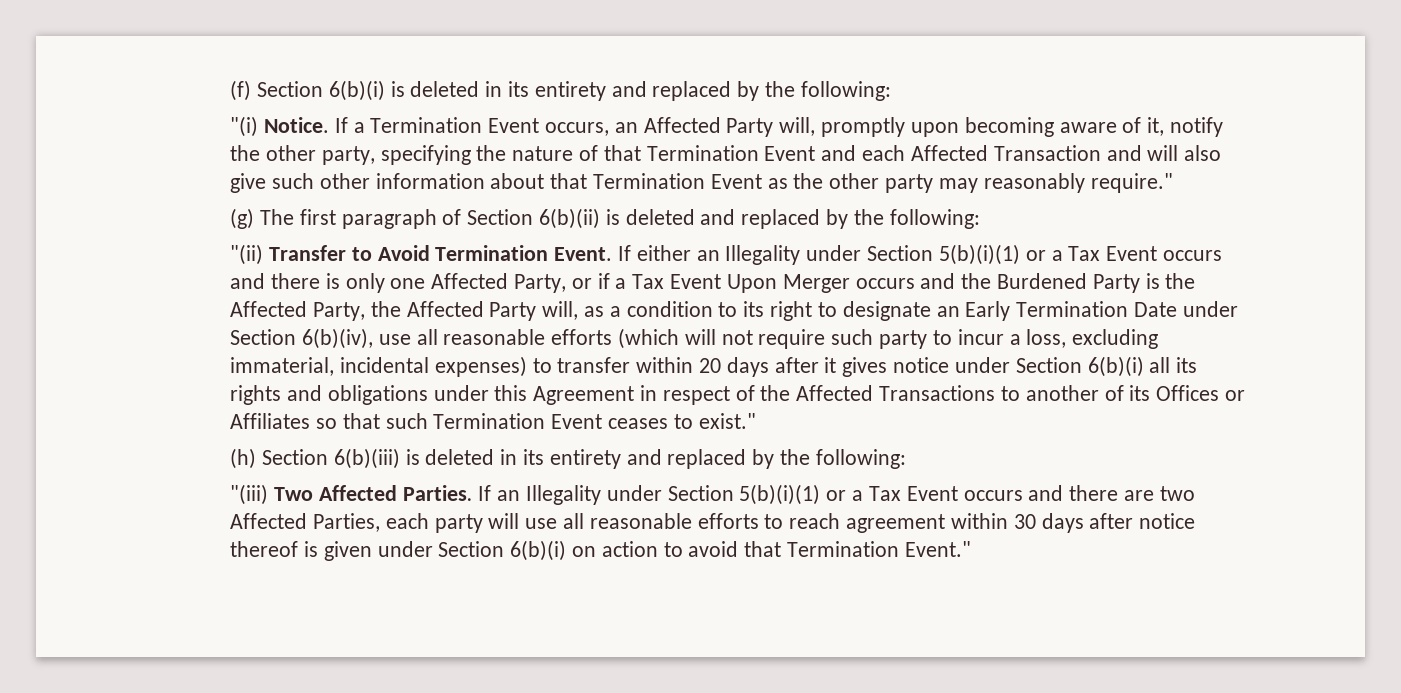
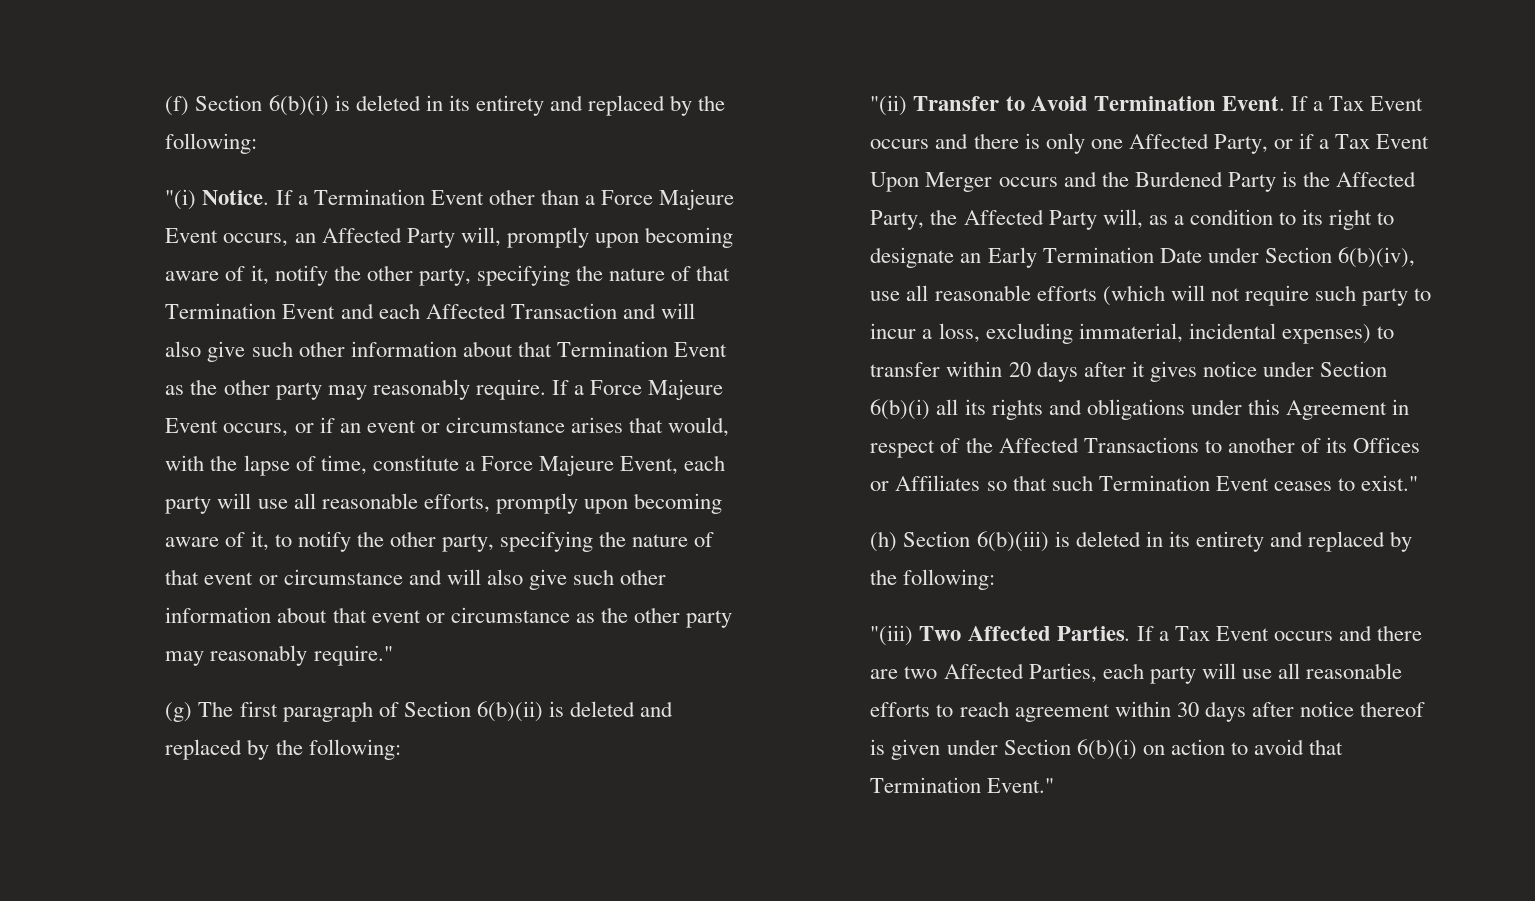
- If a Termination Event occurs, an Affected Party will, promptly upon becoming aware of it, notify the other party, specifying the nature of that Termination Event and each Affected Transaction and will also give such other information about that Termination Event as the other party may reasonably require."
+ If a Termination Event other than a Force Majeure Event occurs, an Affected Party will, promptly upon becoming aware of it, notify the other party, specifying the nature of that Termination Event and each Affected Transaction and will also give such other information about that Termination Event as the other party may reasonably require. If a Force Majeure Event occurs, or if an event or circumstance arises that would, with the lapse of time, constitute a Force Majeure Event, each party will use all reasonable efforts, promptly upon becoming aware of it, to notify the other party, specifying the nature of that event or circumstance and will also give such other information about that event or circumstance as the other party may reasonably require."
- If either an Illegality under Section 5(b)(i)(1) or a Tax Event occurs and there is only one Affected Party, or if a Tax Event Upon Merger occurs and the Burdened Party is the Affected Party, the Affected Party will, as a condition to its right to designate an Early Termination Date under Section 6(b)(iv), use all reasonable efforts (which will not require such party to incur a loss, excluding immaterial, incidental expenses) to transfer within 20 days after it gives notice under Section 6(b)(i) all its rights and obligations under this Agreement in respect of the Affected Transactions to another of its Offices or Affiliates so that such Termination Event ceases to exist."
+ If a Tax Event occurs and there is only one Affected Party, or if a Tax Event Upon Merger occurs and the Burdened Party is the Affected Party, the Affected Party will, as a condition to its right to designate an Early Termination Date under Section 6(b)(iv), use all reasonable efforts (which will not require such party to incur a loss, excluding immaterial, incidental expenses) to transfer within 20 days after it gives notice under Section 6(b)(i) all its rights and obligations under this Agreement in respect of the Affected Transactions to another of its Offices or Affiliates so that such Termination Event ceases to exist."
- If an Illegality under Section 5(b)(i)(1) or a Tax Event occurs and there are two Affected Parties, each party will use all reasonable efforts to reach agreement within 30 days after notice thereof is given under Section 6(b)(i) on action to avoid that Termination Event."
+ If a Tax Event occurs and there are two Affected Parties, each party will use all reasonable efforts to reach agreement within 30 days after notice thereof is given under Section 6(b)(i) on action to avoid that Termination Event."

